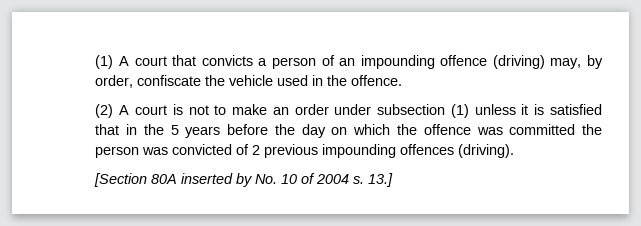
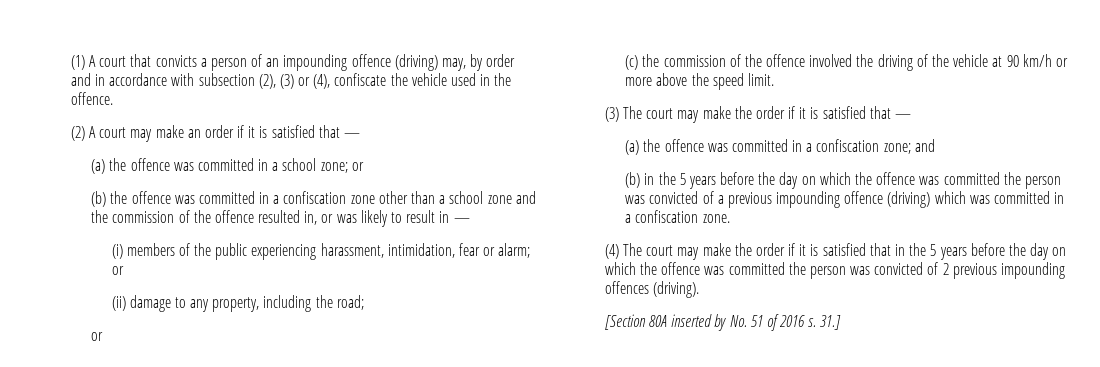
- (1) A court that convicts a person of an impounding offence (driving) may, by order, confiscate the vehicle used in the offence.
+ (1) A court that convicts a person of an impounding offence (driving) may, by order and in accordance with subsection (2), (3) or (4), confiscate the vehicle used in the offence.
- (2) A court is not to make an order under subsection (1) unless it is satisfied that in the 5 years before the day on which the offence was committed the person was convicted of 2 previous impounding offences (driving).
+ (2) A court may make an order if it is satisfied that —
+ (a) the offence was committed in a school zone; or
+ (b) the offence was committed in a confiscation zone other than a school zone and the commission of the offence resulted in, or was likely to result in —
+ (i) members of the public experiencing harassment, intimidation, fear or alarm; or
+ (ii) damage to any property, including the road;
+ or
+ (c) the commission of the offence involved the driving of the vehicle at 90 km/h or more above the speed limit.
+ (3) The court may make the order if it is satisfied that —
+ (a) the offence was committed in a confiscation zone; and
+ (b) in the 5 years before the day on which the offence was committed the person was convicted of a previous impounding offence (driving) which was committed in a confiscation zone.
+ (4) The court may make the order if it is satisfied that in the 5 years before the day on which the offence was committed the person was convicted of 2 previous impounding offences (driving).
- [Section 80A inserted by No. 10 of 2004 s. 13.]
+ [Section 80A inserted by No. 51 of 2016 s. 31.]

